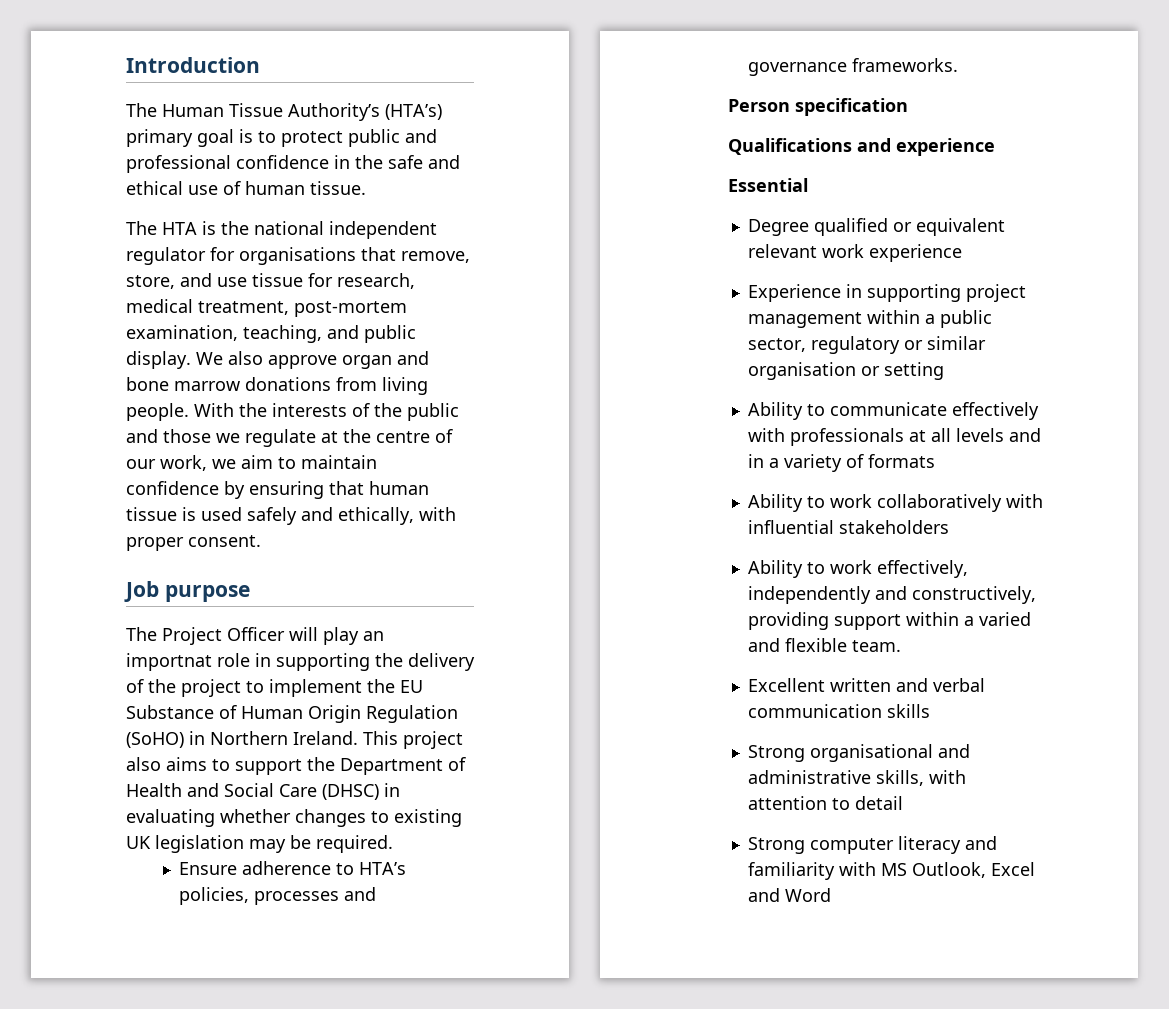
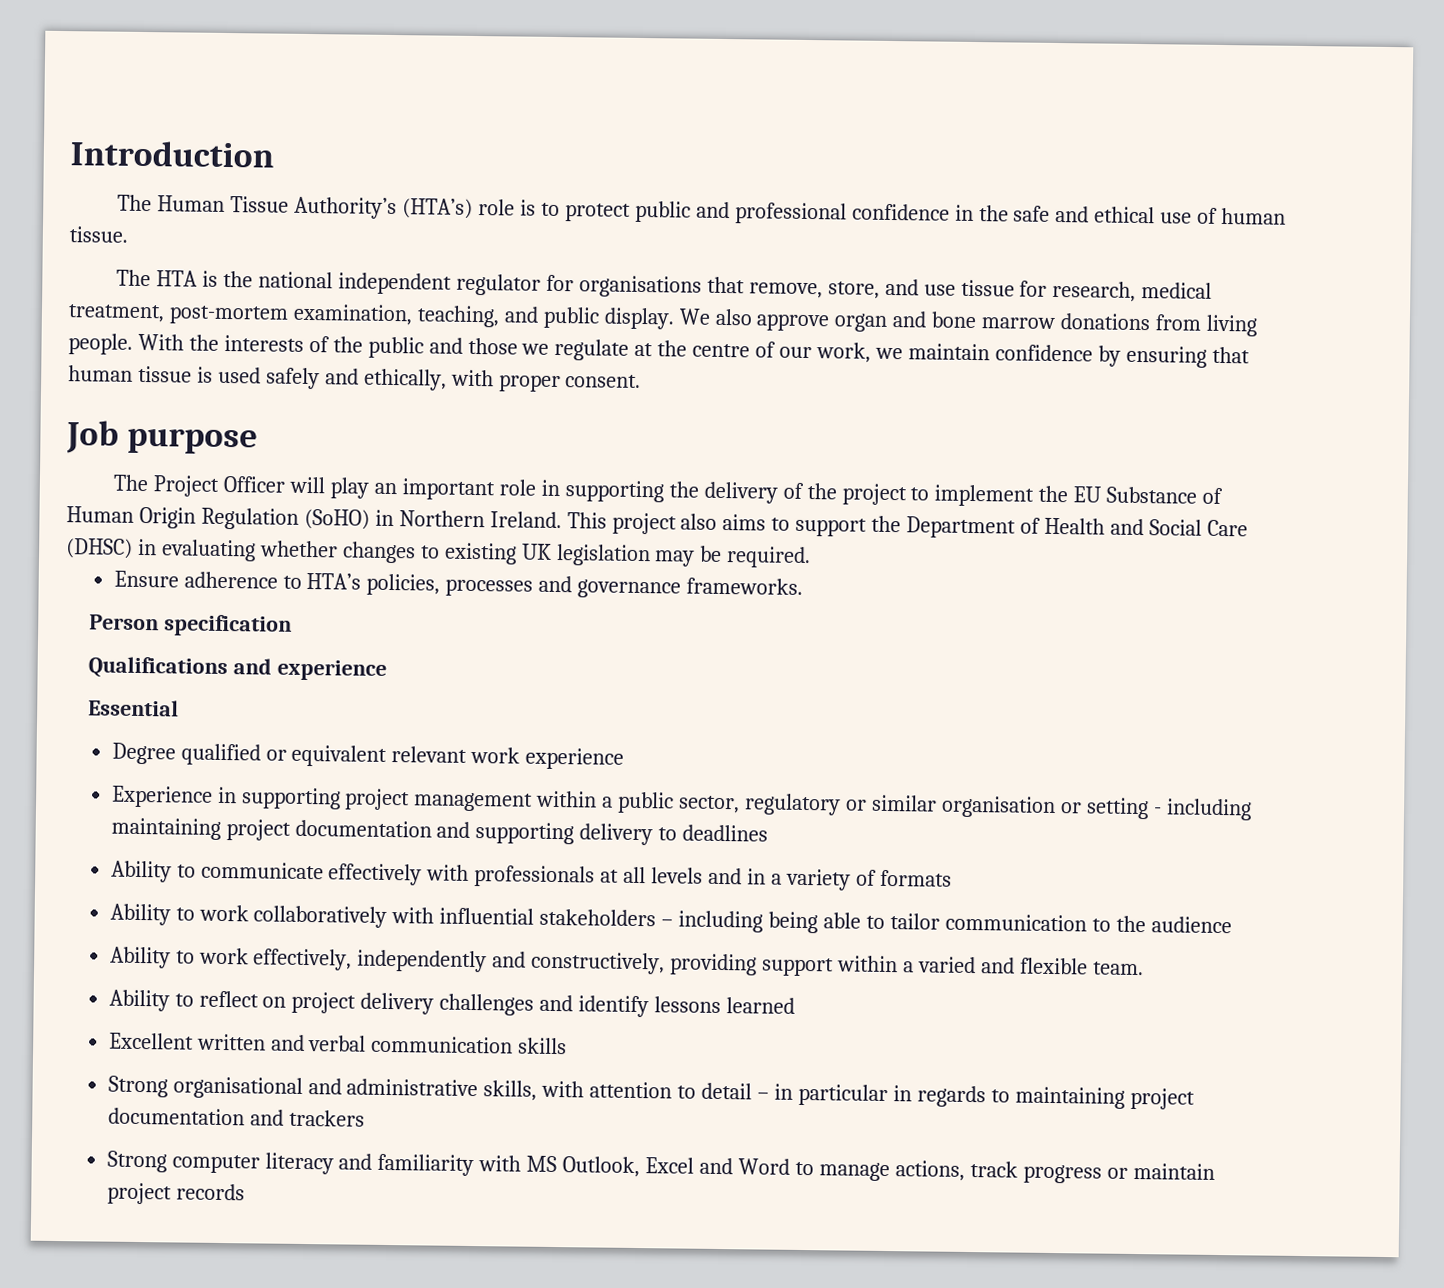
- The Human Tissue Authority’s (HTA’s) primary goal is to protect public and professional confidence in the safe and ethical use of human tissue.
+ The Human Tissue Authority’s (HTA’s) role is to protect public and professional confidence in the safe and ethical use of human tissue.
- With the interests of the public and those we regulate at the centre of our work, we aim to maintain confidence by ensuring that human tissue is used safely and ethically, with proper consent.
+ With the interests of the public and those we regulate at the centre of our work, we maintain confidence by ensuring that human tissue is used safely and ethically, with proper consent.
- The Project Officer will play an importnat role in supporting the delivery of the project to implement the EU Substance of Human Origin Regulation (SoHO) in Northern Ireland.
+ The Project Officer will play an important role in supporting the delivery of the project to implement the EU Substance of Human Origin Regulation (SoHO) in Northern Ireland.
- Experience in supporting project management within a public sector, regulatory or similar organisation or setting
+ Experience in supporting project management within a public sector, regulatory or similar organisation or setting - including maintaining project documentation and supporting delivery to deadlines
- Ability to work collaboratively with influential stakeholders
+ Ability to work collaboratively with influential stakeholders – including being able to tailor communication to the audience
+ Ability to reflect on project delivery challenges and identify lessons learned
- Strong organisational and administrative skills, with attention to detail
+ Strong organisational and administrative skills, with attention to detail – in particular in regards to maintaining project documentation and trackers
- Strong computer literacy and familiarity with MS Outlook, Excel and Word
+ Strong computer literacy and familiarity with MS Outlook, Excel and Word to manage actions, track progress or maintain project records

